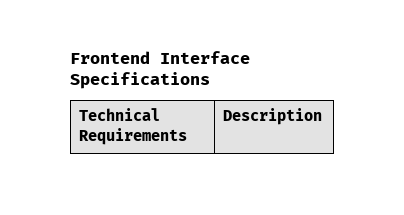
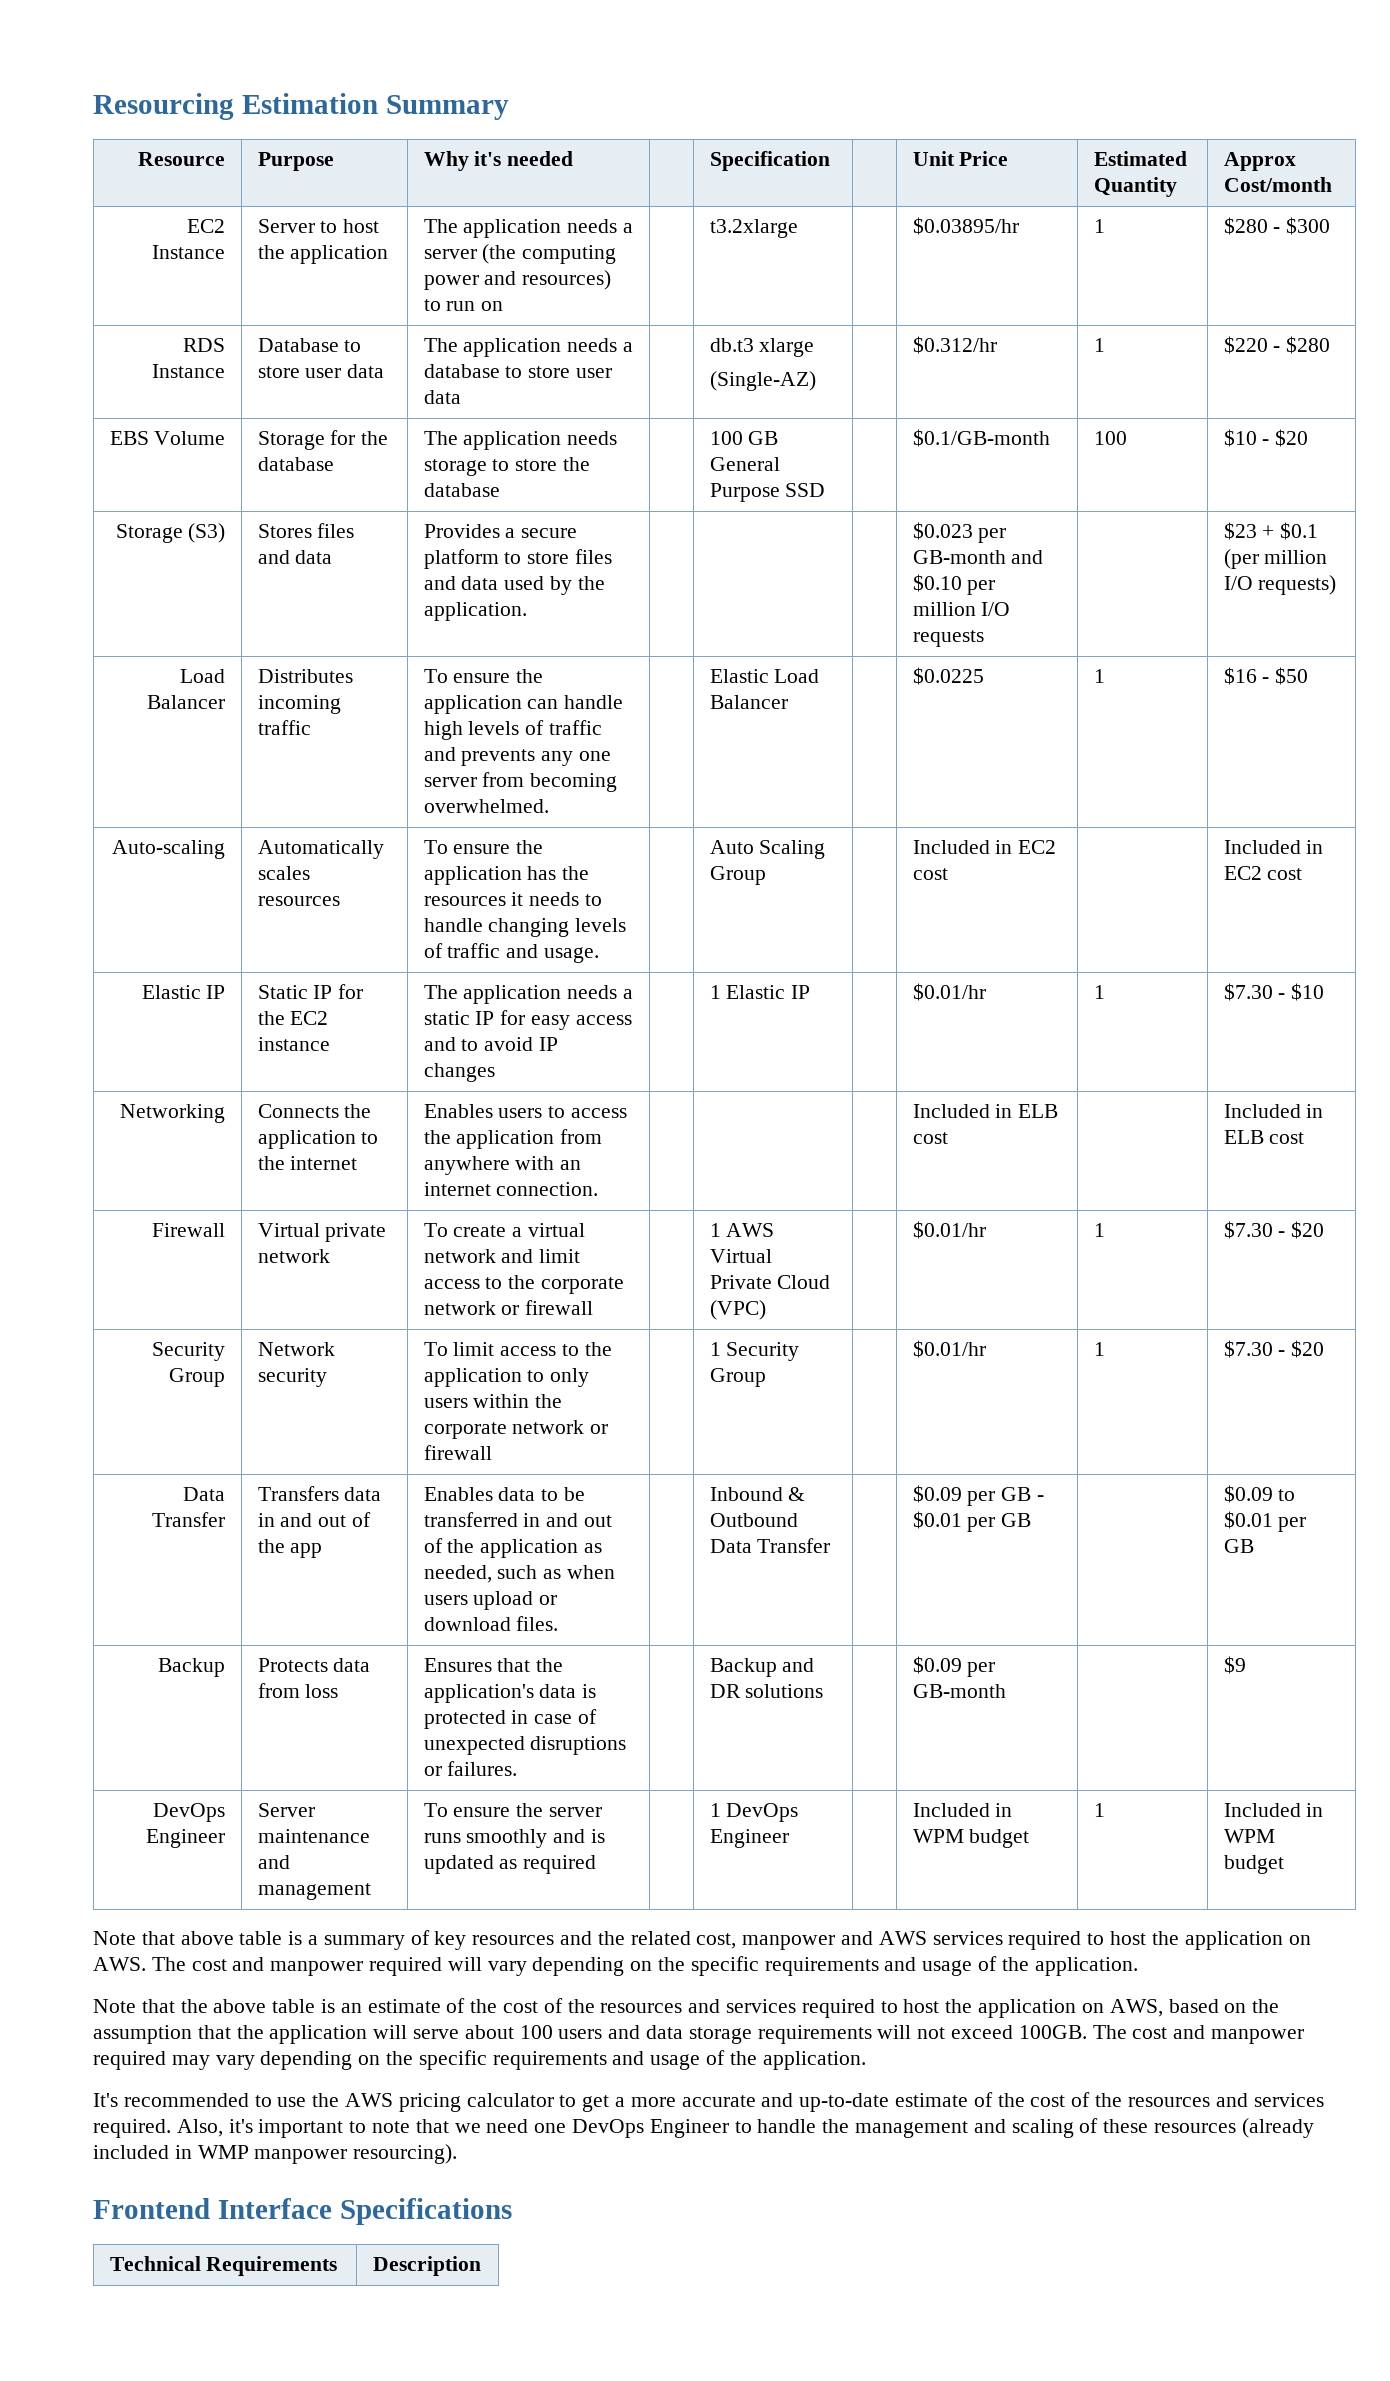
+ Resourcing Estimation Summary
+ Resource | Purpose | Why it's needed | | Specification | | Unit Price | Estimated Quantity | Approx Cost/month
+ EC2 Instance | Server to host the application | The application needs a server (the computing power and resources) to run on | | t3.2xlarge | | $0.03895/hr | 1 | $280 - $300
+ RDS Instance | Database to store user data | The application needs a database to store user data | | db.t3 xlarge
+ (Single-AZ) | | $0.312/hr | 1 | $220 - $280
+ EBS Volume | Storage for the database | The application needs storage to store the database | | 100 GB General Purpose SSD | | $0.1/GB-month | 100 | $10 - $20
+ Storage (S3) | Stores files and data | Provides a secure platform to store files and data used by the application. | | | | $0.023 per GB-month and $0.10 per million I/O requests | | $23 + $0.1 (per million I/O requests)
+ Load Balancer | Distributes incoming traffic | To ensure the application can handle high levels of traffic and prevents any one server from becoming overwhelmed. | | Elastic Load Balancer | | $0.0225 | 1 | $16 - $50
+ Auto-scaling | Automatically scales resources | To ensure the application has the resources it needs to handle changing levels of traffic and usage. | | Auto Scaling Group | | Included in EC2 cost | | Included in EC2 cost
+ Elastic IP | Static IP for the EC2 instance | The application needs a static IP for easy access and to avoid IP changes | | 1 Elastic IP | | $0.01/hr | 1 | $7.30 - $10
+ Networking | Connects the application to the internet | Enables users to access the application from anywhere with an internet connection. | | | | Included in ELB cost | | Included in ELB cost
+ Firewall | Virtual private network | To create a virtual network and limit access to the corporate network or firewall | | 1 AWS Virtual Private Cloud (VPC) | | $0.01/hr | 1 | $7.30 - $20
+ Security Group | Network security | To limit access to the application to only users within the corporate network or firewall | | 1 Security Group | | $0.01/hr | 1 | $7.30 - $20
+ Data Transfer | Transfers data in and out of the app | Enables data to be transferred in and out of the application as needed, such as when users upload or download files. | | Inbound & Outbound Data Transfer | | $0.09 per GB - $0.01 per GB | | $0.09 to $0.01 per GB
+ Backup | Protects data from loss | Ensures that the application's data is protected in case of unexpected disruptions or failures. | | Backup and DR solutions | | $0.09 per GB-month | | $9
+ DevOps Engineer | Server maintenance and management | To ensure the server runs smoothly and is updated as required | | 1 DevOps Engineer | | Included in WPM budget | 1 | Included in WPM budget
+ Note that above table is a summary of key resources and the related cost, manpower and AWS services required to host the application on AWS. The cost and manpower required will vary depending on the specific requirements and usage of the application.
+ Note that the above table is an estimate of the cost of the resources and services required to host the application on AWS, based on the assumption that the application will serve about 100 users and data storage requirements will not exceed 100GB. The cost and manpower required may vary depending on the specific requirements and usage of the application.
+ It's recommended to use the AWS pricing calculator to get a more accurate and up-to-date estimate of the cost of the resources and services required. Also, it's important to note that we need one DevOps Engineer to handle the management and scaling of these resources (already included in WMP manpower resourcing).

